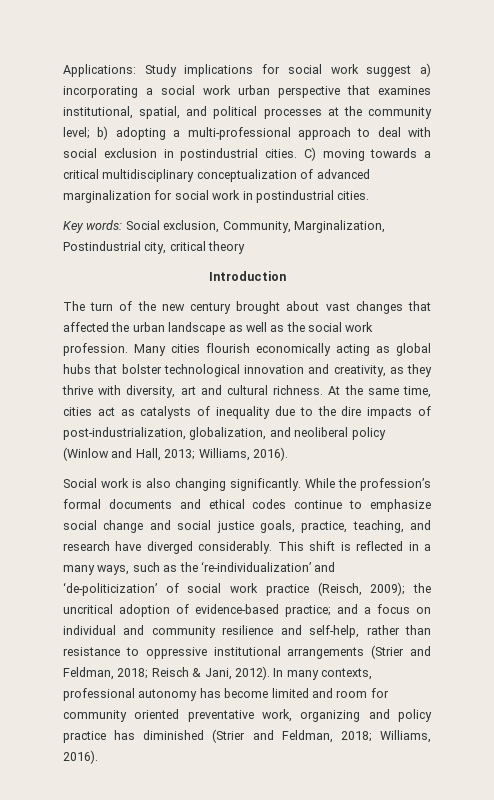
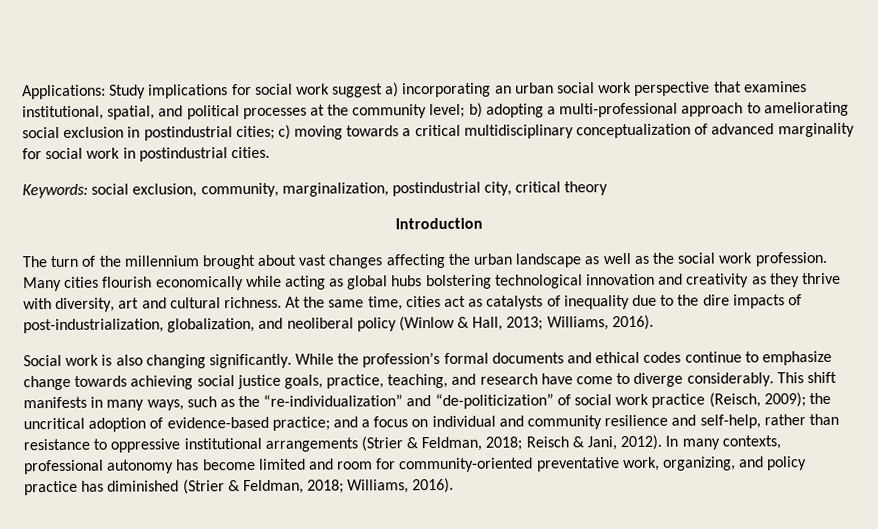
- Applications: Study implications for social work suggest a) incorporating a social work urban perspective that examines institutional, spatial, and political processes at the community level; b) adopting a multi-professional approach to deal with social exclusion in postindustrial cities. C) moving towards a critical multidisciplinary conceptualization of advanced marginalization for social work in postindustrial cities.
+ Applications: Study implications for social work suggest a) incorporating an urban social work perspective that examines institutional, spatial, and political processes at the community level; b) adopting a multi-professional approach to ameliorating social exclusion in postindustrial cities; c) moving towards a critical multidisciplinary conceptualization of advanced marginality for social work in postindustrial cities.
- Key words: Social exclusion, Community, Marginalization, Postindustrial city, critical theory
+ Keywords: social exclusion, community, marginalization, postindustrial city, critical theory
- The turn of the new century brought about vast changes that affected the urban landscape as well as the social work profession.
+ The turn of the millennium brought about vast changes affecting the urban landscape as well as the social work profession.
- Many cities flourish economically acting as global hubs that bolster technological innovation and creativity, as they thrive with diversity, art and cultural richness.
+ Many cities flourish economically while acting as global hubs bolstering technological innovation and creativity as they thrive with diversity, art and cultural richness.
- At the same time, cities act as catalysts of inequality due to the dire impacts of post-industrialization, globalization, and neoliberal policy (Winlow and Hall, 2013; Williams, 2016).
+ At the same time, cities act as catalysts of inequality due to the dire impacts of post-industrialization, globalization, and neoliberal policy (Winlow & Hall, 2013; Williams, 2016).
- While the profession’s formal documents and ethical codes continue to emphasize social change and social justice goals, practice, teaching, and research have diverged considerably. This shift is reflected in a many ways, such as the ‘re-individualization’ and ‘de-politicization’ of social work practice (Reisch, 2009); the uncritical adoption of evidence-based practice; and a focus on individual and community resilience and self-help, rather than resistance to oppressive institutional arrangements (Strier and Feldman, 2018; Reisch & Jani, 2012).
+ While the profession’s formal documents and ethical codes continue to emphasize change towards achieving social justice goals, practice, teaching, and research have come to diverge considerably. This shift manifests in many ways, such as the “re-individualization” and “de-politicization” of social work practice (Reisch, 2009); the uncritical adoption of evidence-based practice; and a focus on individual and community resilience and self-help, rather than resistance to oppressive institutional arrangements (Strier & Feldman, 2018; Reisch & Jani, 2012).
- In many contexts, professional autonomy has become limited and room for community oriented preventative work, organizing and policy practice has diminished (Strier and Feldman, 2018; Williams, 2016).
+ In many contexts, professional autonomy has become limited and room for community-oriented preventative work, organizing, and policy practice has diminished (Strier & Feldman, 2018; Williams, 2016).

